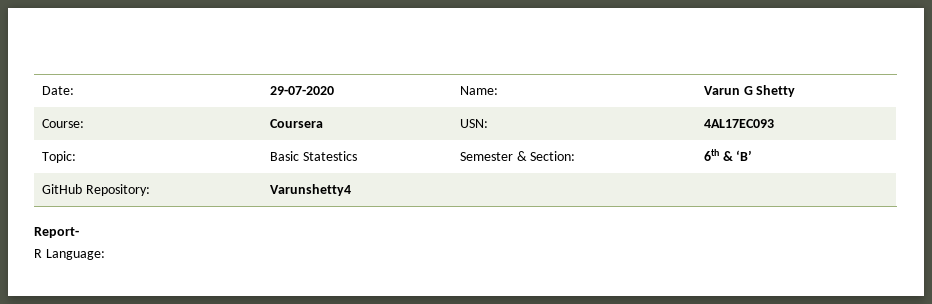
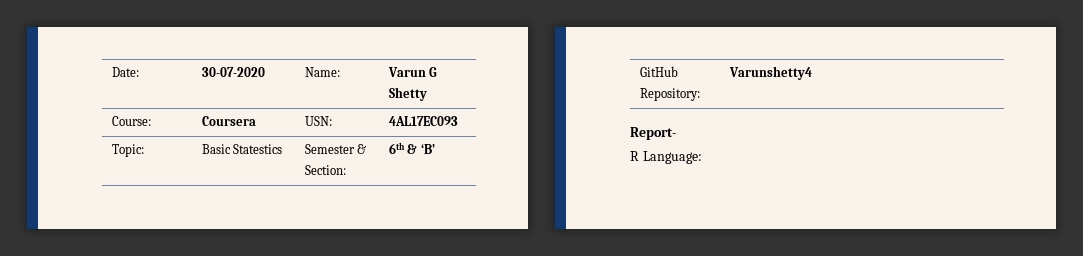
- Date: | 29-07-2020 | Name: | Varun G Shetty
+ Date: | 30-07-2020 | Name: | Varun G Shetty

